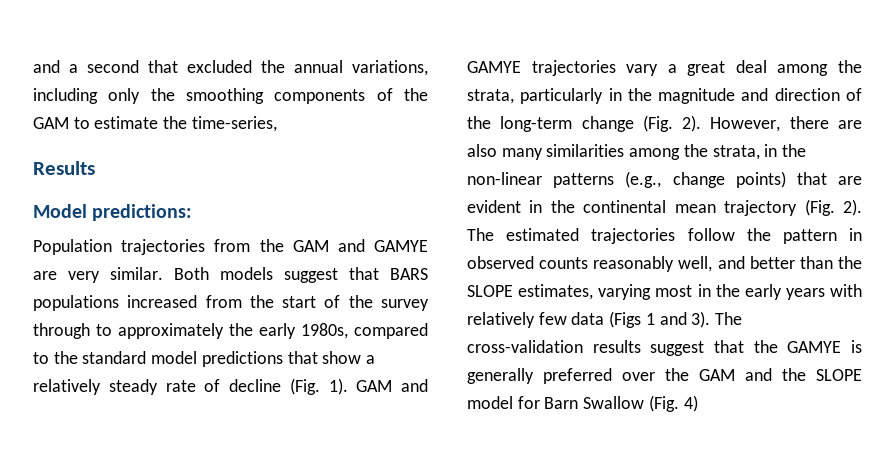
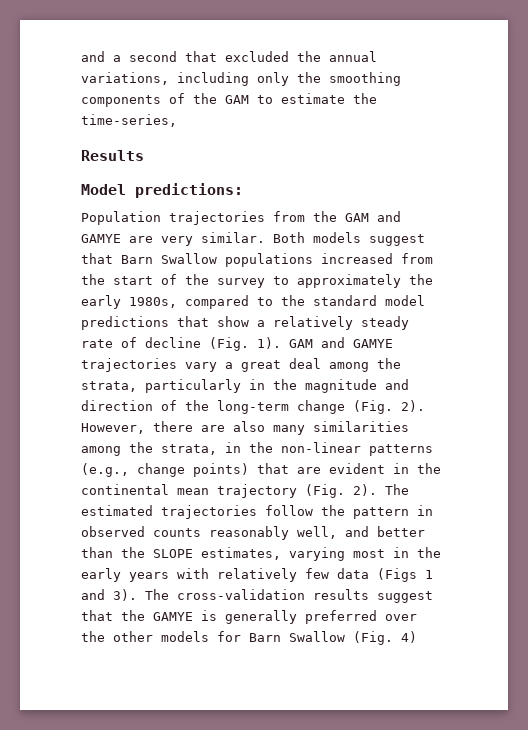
- Both models suggest that BARS populations increased from the start of the survey through to approximately the early 1980s, compared to the standard model predictions that show a relatively steady rate of decline (Fig. 1).
+ Both models suggest that Barn Swallow populations increased from the start of the survey to approximately the early 1980s, compared to the standard model predictions that show a relatively steady rate of decline (Fig. 1).
- The cross-validation results suggest that the GAMYE is generally preferred over the GAM and the SLOPE model for Barn Swallow (Fig. 4)
+ The cross-validation results suggest that the GAMYE is generally preferred over the other models for Barn Swallow (Fig. 4)

